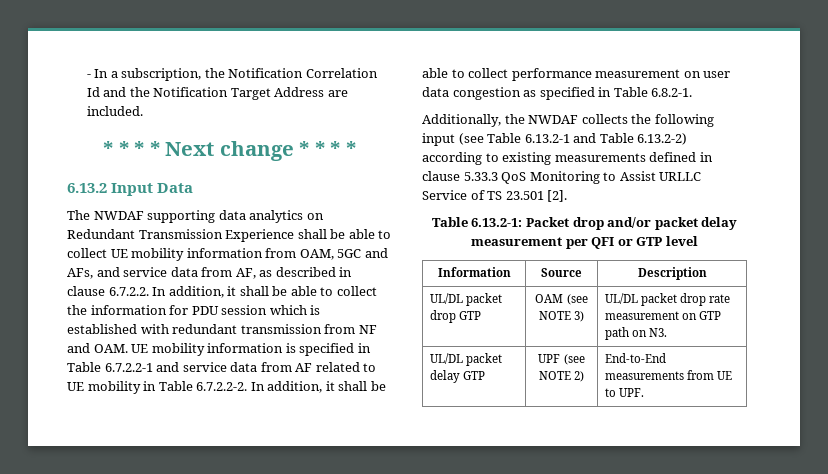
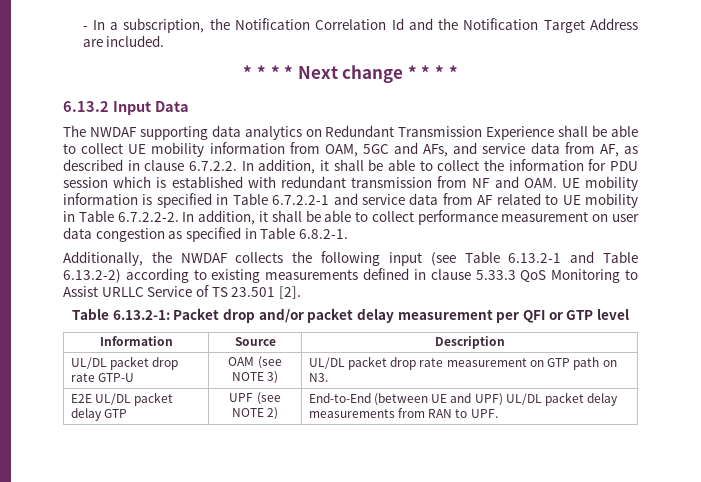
- UL/DL packet drop GTP | OAM (see NOTE 3) | UL/DL packet drop rate measurement on GTP path on N3.
+ UL/DL packet drop rate GTP-U | OAM (see NOTE 3) | UL/DL packet drop rate measurement on GTP path on N3.
- UL/DL packet delay GTP | UPF (see NOTE 2) | End-to-End measurements from UE to UPF.
+ E2E UL/DL packet delay GTP | UPF (see NOTE 2) | End-to-End (between UE and UPF) UL/DL packet delay measurements from RAN to UPF.

